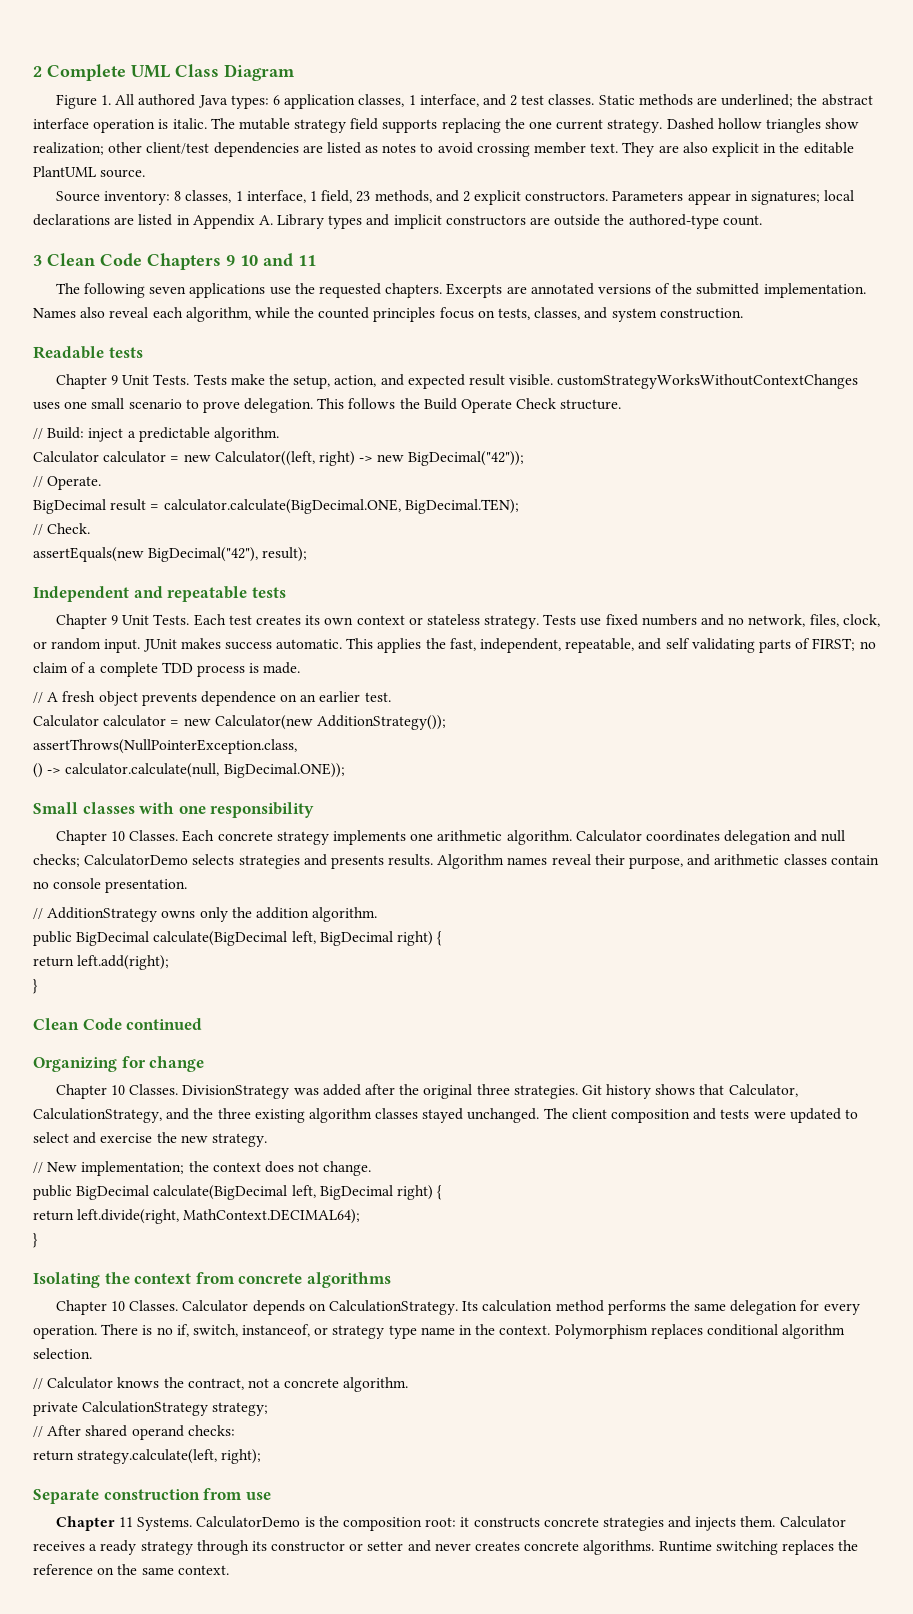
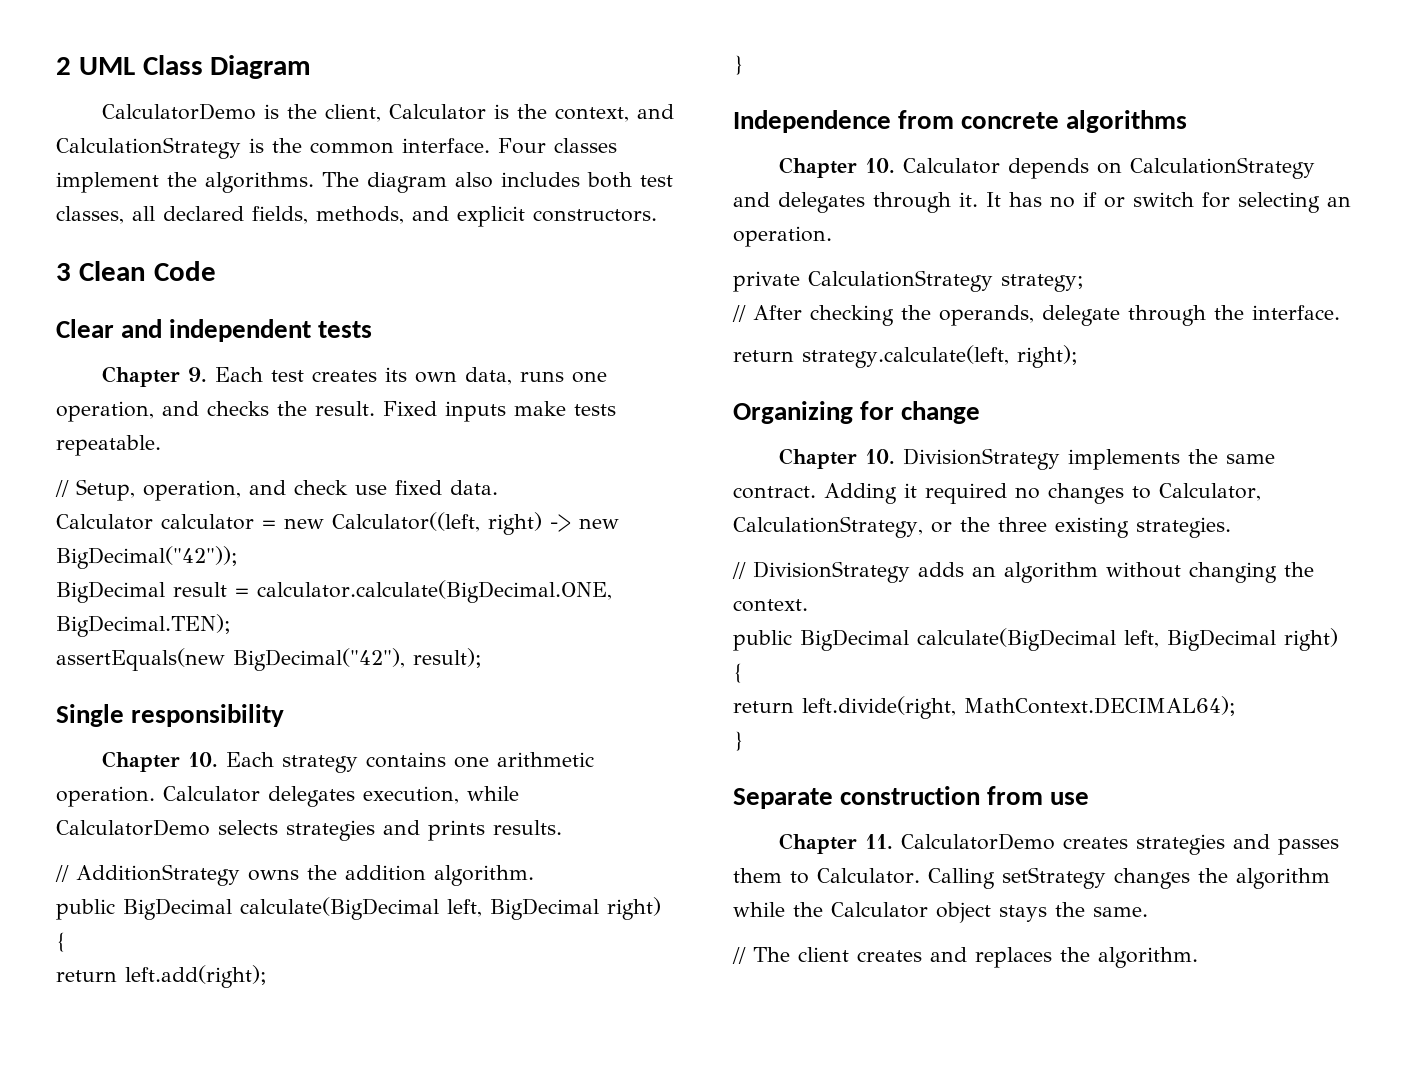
- 2 Complete UML Class Diagram
+ 2 UML Class Diagram
- Figure 1. All authored Java types: 6 application classes, 1 interface, and 2 test classes. Static methods are underlined; the abstract interface operation is italic. The mutable strategy field supports replacing the one current strategy. Dashed hollow triangles show realization; other client/test dependencies are listed as notes to avoid crossing member text. They are also explicit in the editable PlantUML source.
- Source inventory: 8 classes, 1 interface, 1 field, 23 methods, and 2 explicit constructors. Parameters appear in signatures; local declarations are listed in Appendix A. Library types and implicit constructors are outside the authored-type count.
- 3 Clean Code Chapters 9 10 and 11
- The following seven applications use the requested chapters. Excerpts are annotated versions of the submitted implementation. Names also reveal each algorithm, while the counted principles focus on tests, classes, and system construction.
- Readable tests
- Chapter 9 Unit Tests. Tests make the setup, action, and expected result visible. customStrategyWorksWithoutContextChanges uses one small scenario to prove delegation. This follows the Build Operate Check structure.
- // Build: inject a predictable algorithm.
+ CalculatorDemo is the client, Calculator is the context, and CalculationStrategy is the common interface. Four classes implement the algorithms. The diagram also includes both test classes, all declared fields, methods, and explicit constructors.
+ 3 Clean Code
+ Clear and independent tests
+ Chapter 9. Each test creates its own data, runs one operation, and checks the result. Fixed inputs make tests repeatable.
+ // Setup, operation, and check use fixed data.
- // Operate.
- // Check.
- Independent and repeatable tests
- Chapter 9 Unit Tests. Each test creates its own context or stateless strategy. Tests use fixed numbers and no network, files, clock, or random input. JUnit makes success automatic. This applies the fast, independent, repeatable, and self validating parts of FIRST; no claim of a complete TDD process is made.
- // A fresh object prevents dependence on an earlier test.
- Calculator calculator = new Calculator(new AdditionStrategy());
- assertThrows(NullPointerException.class,
- () -> calculator.calculate(null, BigDecimal.ONE));
- Small classes with one responsibility
- Chapter 10 Classes. Each concrete strategy implements one arithmetic algorithm. Calculator coordinates delegation and null checks; CalculatorDemo selects strategies and presents results. Algorithm names reveal their purpose, and arithmetic classes contain no console presentation.
+ Single responsibility
+ Chapter 10. Each strategy contains one arithmetic operation. Calculator delegates execution, while CalculatorDemo selects strategies and prints results.
- // AdditionStrategy owns only the addition algorithm.
+ // AdditionStrategy owns the addition algorithm.
- Clean Code continued
+ Independence from concrete algorithms
+ Chapter 10. Calculator depends on CalculationStrategy and delegates through it. It has no if or switch for selecting an operation.
+ private CalculationStrategy strategy;
+ // After checking the operands, delegate through the interface.
+ return strategy.calculate(left, right);
  Organizing for change
- Chapter 10 Classes. DivisionStrategy was added after the original three strategies. Git history shows that Calculator, CalculationStrategy, and the three existing algorithm classes stayed unchanged. The client composition and tests were updated to select and exercise the new strategy.
- // New implementation; the context does not change.
+ Chapter 10. DivisionStrategy implements the same contract. Adding it required no changes to Calculator, CalculationStrategy, or the three existing strategies.
+ // DivisionStrategy adds an algorithm without changing the context.
- Isolating the context from concrete algorithms
- Chapter 10 Classes. Calculator depends on CalculationStrategy. Its calculation method performs the same delegation for every operation. There is no if, switch, instanceof, or strategy type name in the context. Polymorphism replaces conditional algorithm selection.
- // Calculator knows the contract, not a concrete algorithm.
- private CalculationStrategy strategy;
- // After shared operand checks:
- return strategy.calculate(left, right);
- Chapter 11 Systems. CalculatorDemo is the composition root: it constructs concrete strategies and injects them. Calculator receives a ready strategy through its constructor or setter and never creates concrete algorithms. Runtime switching replaces the reference on the same context.
+ Chapter 11. CalculatorDemo creates strategies and passes them to Calculator. Calling setStrategy changes the algorithm while the Calculator object stays the same.
+ // The client creates and replaces the algorithm.

